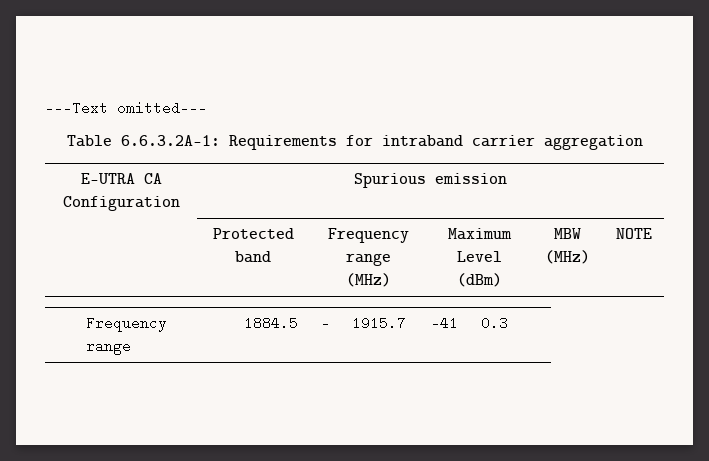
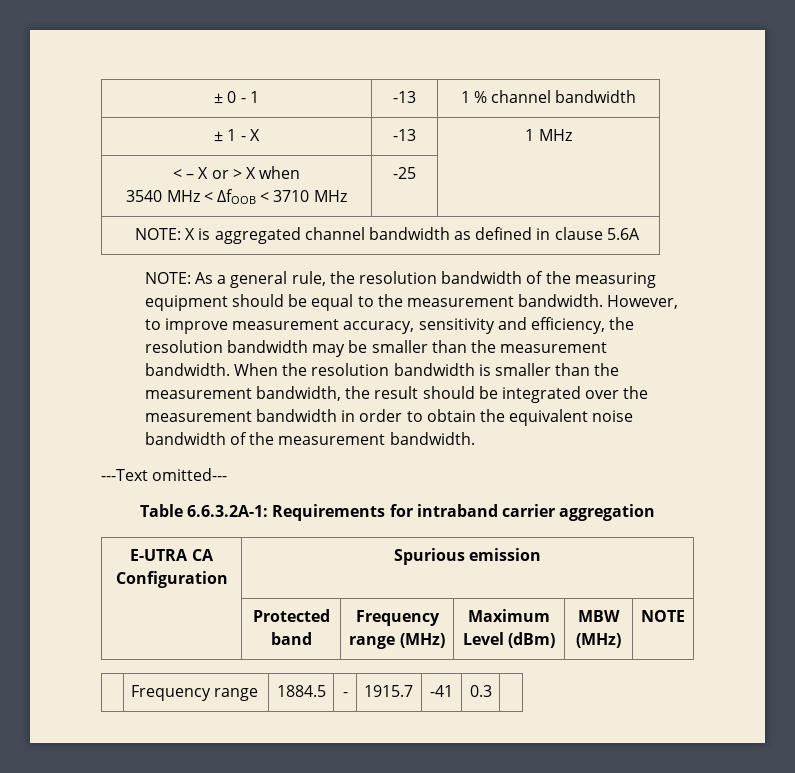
+ ± 0 - 1 | -13 | 1 % channel bandwidth
+ ± 1 - X | -13 | 1 MHz
+ < – X or > X when
+ 3540 MHz < ΔfOOB < 3710 MHz | -25 |
+ NOTE: X is aggregated channel bandwidth as defined in clause 5.6A
+ NOTE: As a general rule, the resolution bandwidth of the measuring equipment should be equal to the measurement bandwidth. However, to improve measurement accuracy, sensitivity and efficiency, the resolution bandwidth may be smaller than the measurement bandwidth. When the resolution bandwidth is smaller than the measurement bandwidth, the result should be integrated over the measurement bandwidth in order to obtain the equivalent noise bandwidth of the measurement bandwidth.

